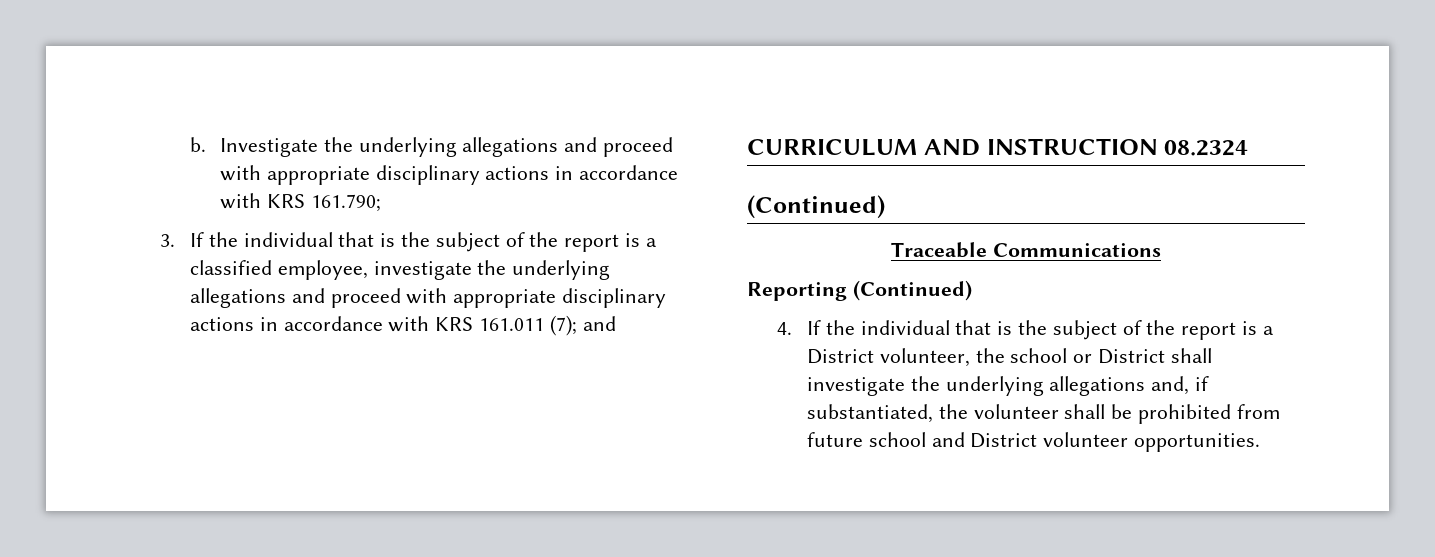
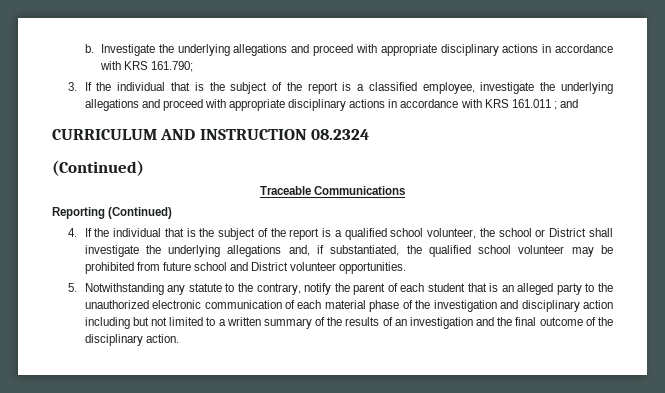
- 3. If the individual that is the subject of the report is a classified employee, investigate the underlying allegations and proceed with appropriate disciplinary actions in accordance with KRS 161.011 (7); and
+ 3. If the individual that is the subject of the report is a classified employee, investigate the underlying allegations and proceed with appropriate disciplinary actions in accordance with KRS 161.011 ; and
- 4. If the individual that is the subject of the report is a District volunteer, the school or District shall investigate the underlying allegations and, if substantiated, the volunteer shall be prohibited from future school and District volunteer opportunities.
+ 4. If the individual that is the subject of the report is a qualified school volunteer, the school or District shall investigate the underlying allegations and, if substantiated, the qualified school volunteer may be prohibited from future school and District volunteer opportunities.
+ 5. Notwithstanding any statute to the contrary, notify the parent of each student that is an alleged party to the unauthorized electronic communication of each material phase of the investigation and disciplinary action including but not limited to a written summary of the results of an investigation and the final outcome of the disciplinary action.

